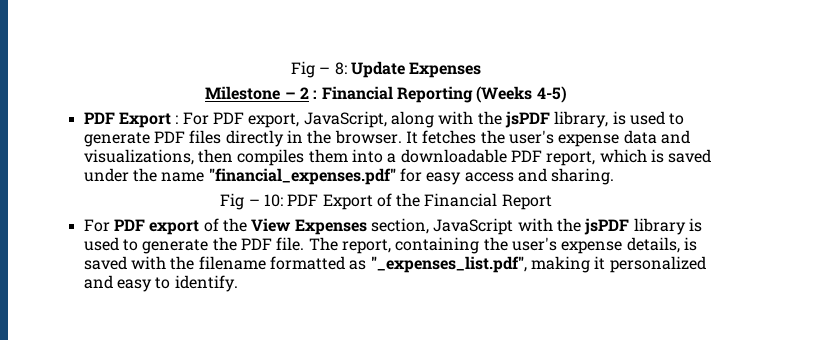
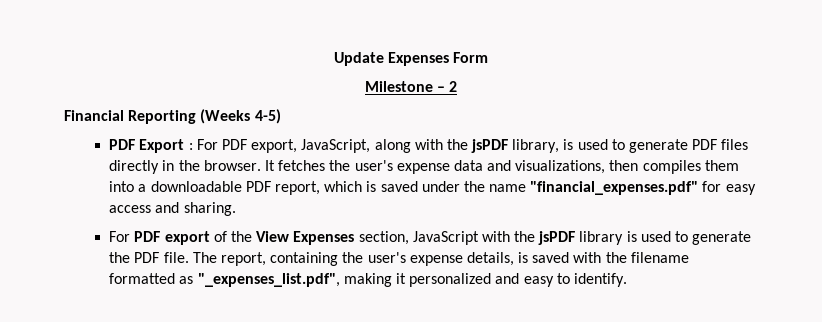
- Fig – 8: Update Expenses
+ Update Expenses Form
- Milestone – 2 : Financial Reporting (Weeks 4-5)
+ Milestone – 2
+ Financial Reporting (Weeks 4-5)
- Fig – 10: PDF Export of the Financial Report

